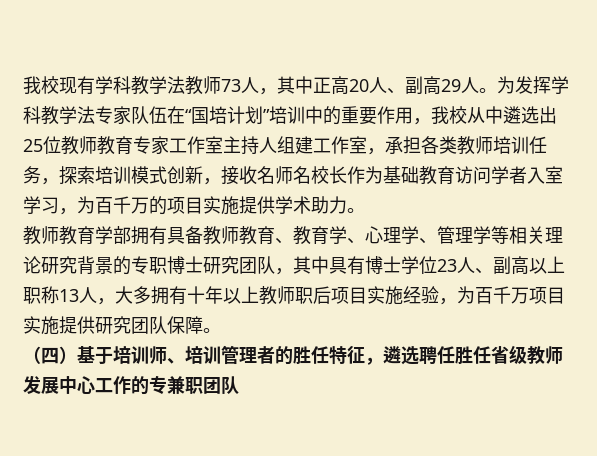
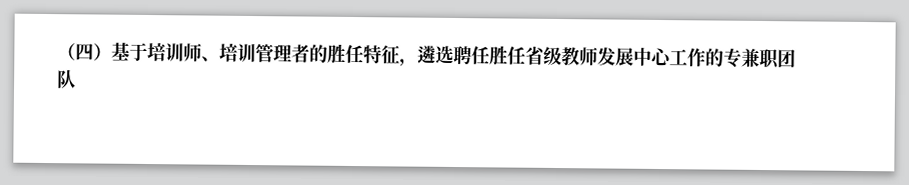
- 我校现有学科教学法教师73人，其中正高20人、副高29人。为发挥学科教学法专家队伍在“国培计划”培训中的重要作用，我校从中遴选出25位教师教育专家工作室主持人组建工作室，承担各类教师培训任务，探索培训模式创新，接收名师名校长作为基础教育访问学者入室学习，为百千万的项目实施提供学术助力。
- 教师教育学部拥有具备教师教育、教育学、心理学、管理学等相关理论研究背景的专职博士研究团队，其中具有博士学位23人、副高以上职称13人，大多拥有十年以上教师职后项目实施经验，为百千万项目实施提供研究团队保障。

